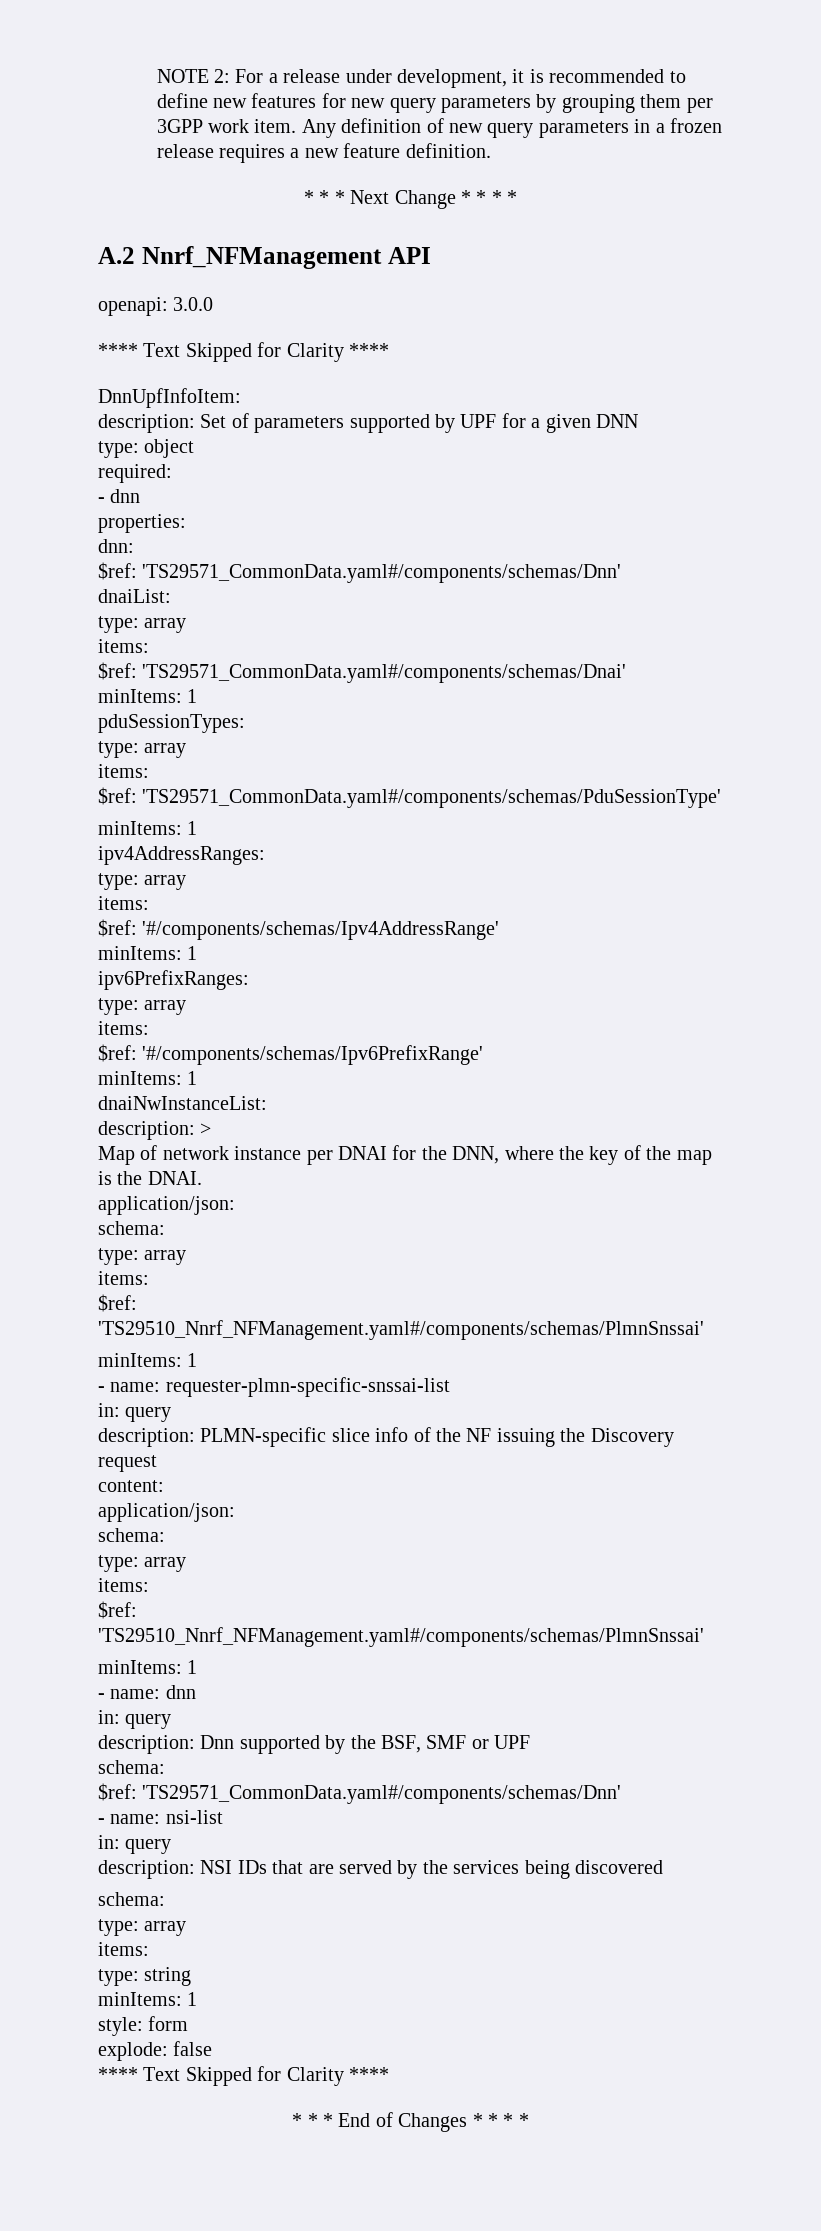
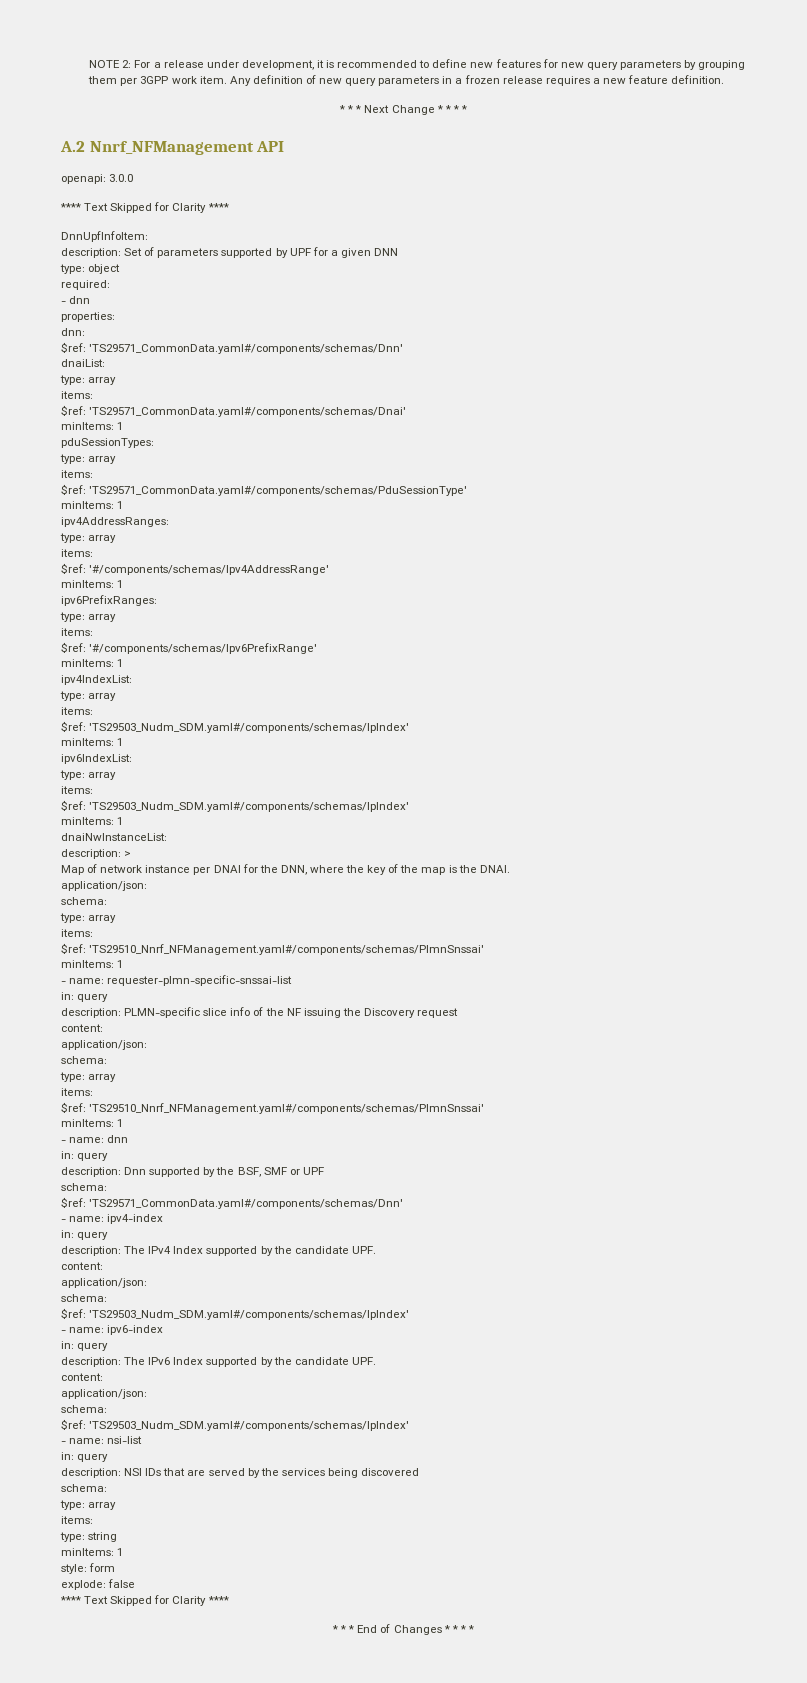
+ ipv4IndexList:
+ type: array
+ items:
+ $ref: 'TS29503_Nudm_SDM.yaml#/components/schemas/IpIndex'
+ minItems: 1
+ ipv6IndexList:
+ type: array
+ items:
+ $ref: 'TS29503_Nudm_SDM.yaml#/components/schemas/IpIndex'
+ minItems: 1
+ - name: ipv4-index
+ in: query
+ description: The IPv4 Index supported by the candidate UPF.
+ content:
+ application/json:
+ schema:
+ $ref: 'TS29503_Nudm_SDM.yaml#/components/schemas/IpIndex'
+ - name: ipv6-index
+ in: query
+ description: The IPv6 Index supported by the candidate UPF.
+ content:
+ application/json:
+ schema:
+ $ref: 'TS29503_Nudm_SDM.yaml#/components/schemas/IpIndex'

